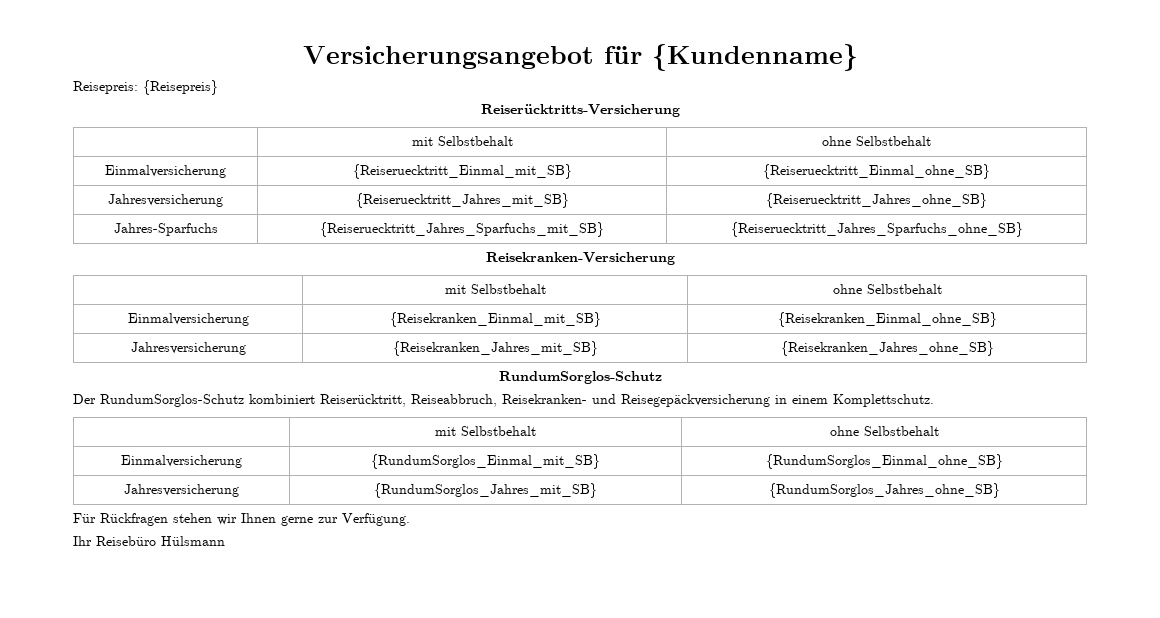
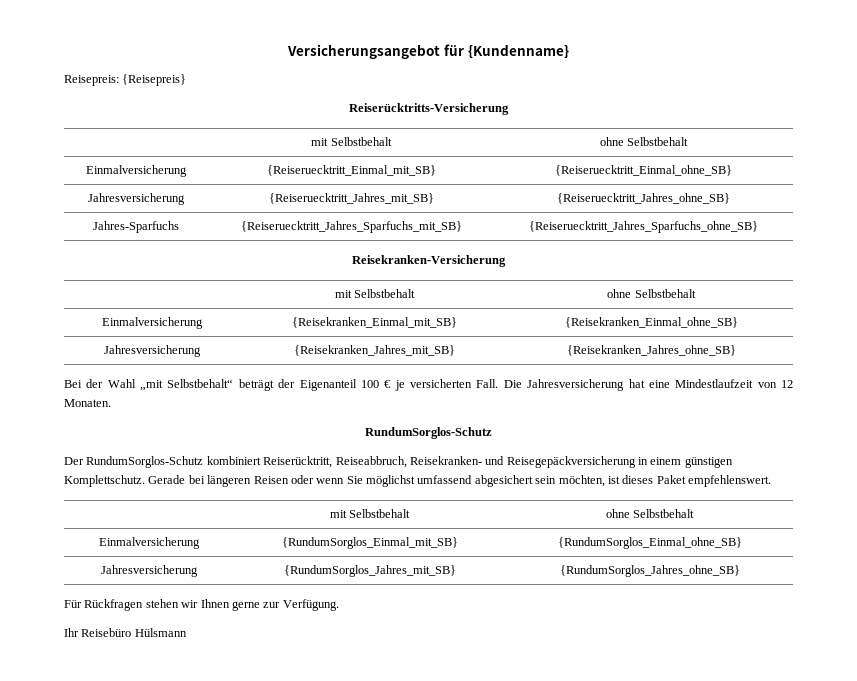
+ Bei der Wahl „mit Selbstbehalt“ beträgt der Eigenanteil 100 € je versicherten Fall. Die Jahresversicherung hat eine Mindestlaufzeit von 12 Monaten.
- Der RundumSorglos-Schutz kombiniert Reiserücktritt, Reiseabbruch, Reisekranken- und Reisegepäckversicherung in einem Komplettschutz.
+ Der RundumSorglos-Schutz kombiniert Reiserücktritt, Reiseabbruch, Reisekranken- und Reisegepäckversicherung in einem günstigen Komplettschutz. Gerade bei längeren Reisen oder wenn Sie möglichst umfassend abgesichert sein möchten, ist dieses Paket empfehlenswert.

